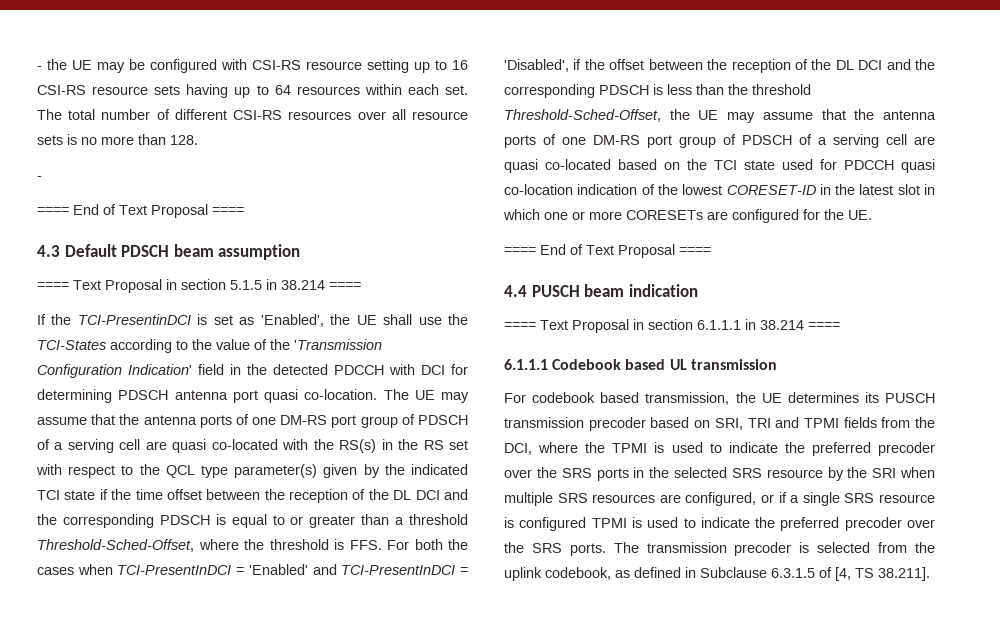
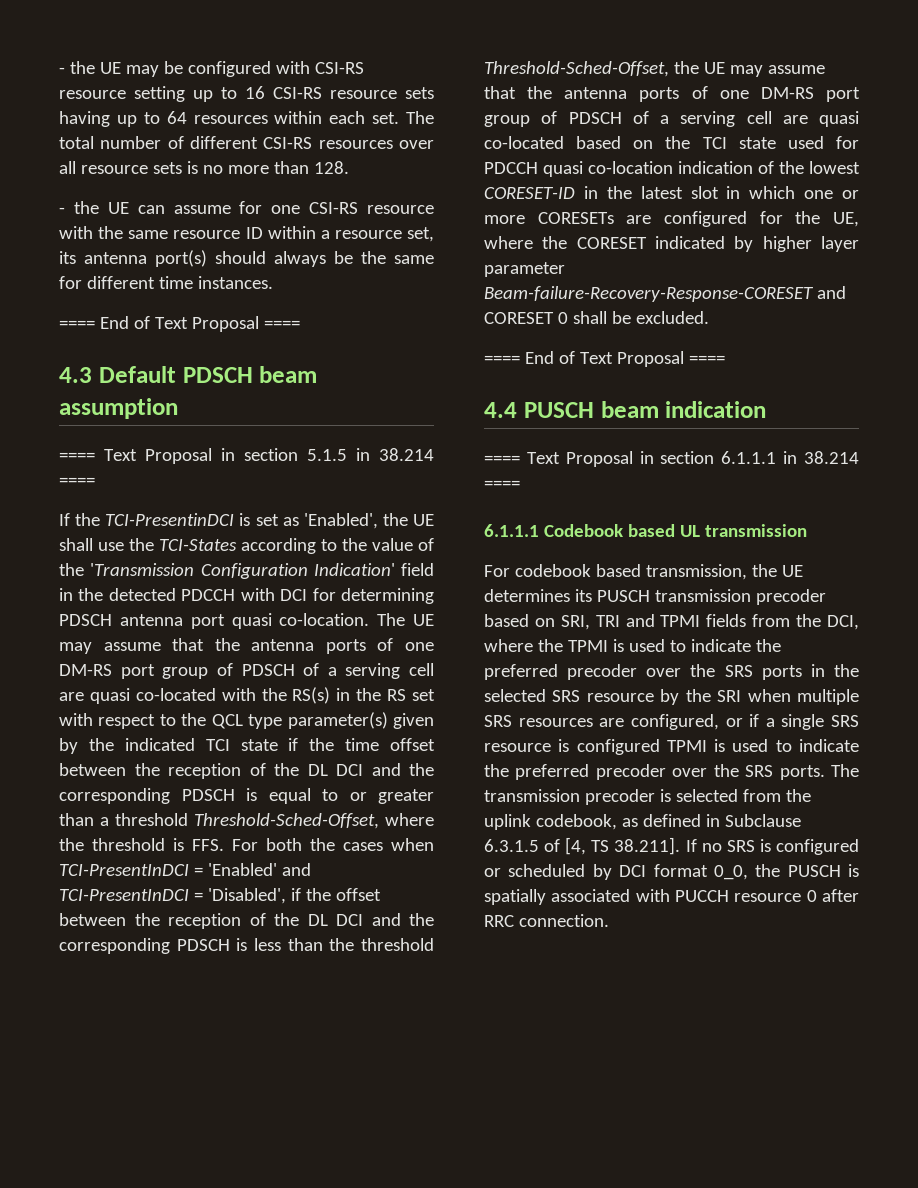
  The total number of different CSI-RS resources over all resource sets is no more than 128.
- -
+ - the UE can assume for one CSI-RS resource with the same resource ID within a resource set, its antenna port(s) should always be the same for different time instances.
- The UE may assume that the antenna ports of one DM-RS port group of PDSCH of a serving cell are quasi co-located with the RS(s) in the RS set with respect to the QCL type parameter(s) given by the indicated TCI state if the time offset between the reception of the DL DCI and the corresponding PDSCH is equal to or greater than a threshold Threshold-Sched-Offset, where the threshold is FFS. For both the cases when TCI-PresentInDCI = 'Enabled' and TCI-PresentInDCI = 'Disabled', if the offset between the reception of the DL DCI and the corresponding PDSCH is less than the threshold Threshold-Sched-Offset, the UE may assume that the antenna ports of one DM-RS port group of PDSCH of a serving cell are quasi co-located based on the TCI state used for PDCCH quasi co-location indication of the lowest CORESET-ID in the latest slot in which one or more CORESETs are configured for the UE.
+ The UE may assume that the antenna ports of one DM-RS port group of PDSCH of a serving cell are quasi co-located with the RS(s) in the RS set with respect to the QCL type parameter(s) given by the indicated TCI state if the time offset between the reception of the DL DCI and the corresponding PDSCH is equal to or greater than a threshold Threshold-Sched-Offset, where the threshold is FFS. For both the cases when TCI-PresentInDCI = 'Enabled' and TCI-PresentInDCI = 'Disabled', if the offset between the reception of the DL DCI and the corresponding PDSCH is less than the threshold Threshold-Sched-Offset, the UE may assume that the antenna ports of one DM-RS port group of PDSCH of a serving cell are quasi co-located based on the TCI state used for PDCCH quasi co-location indication of the lowest CORESET-ID in the latest slot in which one or more CORESETs are configured for the UE, where the CORESET indicated by higher layer parameter Beam-failure-Recovery-Response-CORESET and CORESET 0 shall be excluded.
- The transmission precoder is selected from the uplink codebook, as defined in Subclause 6.3.1.5 of [4, TS 38.211].
+ The transmission precoder is selected from the uplink codebook, as defined in Subclause 6.3.1.5 of [4, TS 38.211]. If no SRS is configured or scheduled by DCI format 0_0, the PUSCH is spatially associated with PUCCH resource 0 after RRC connection.

